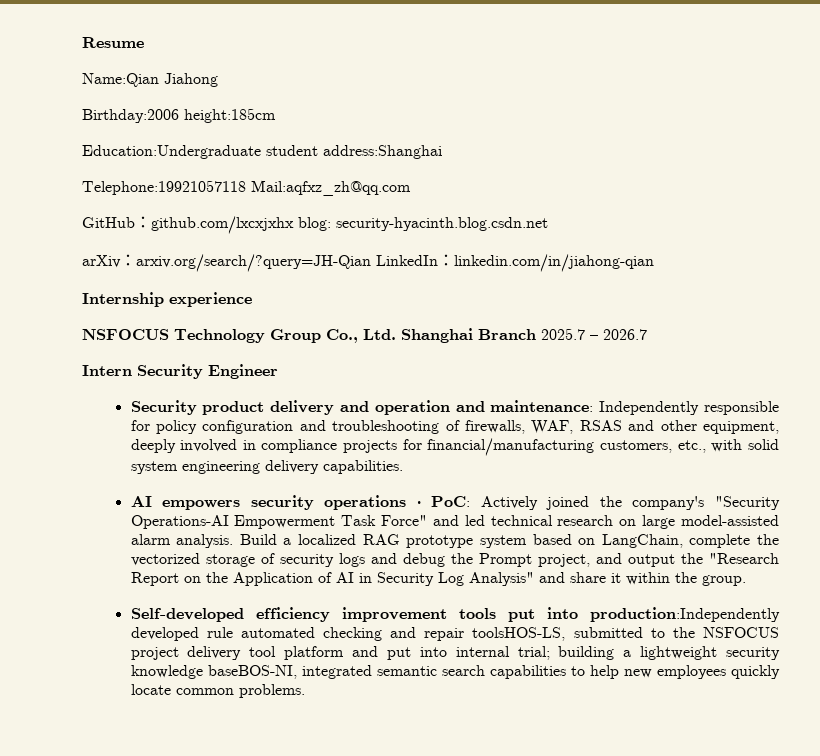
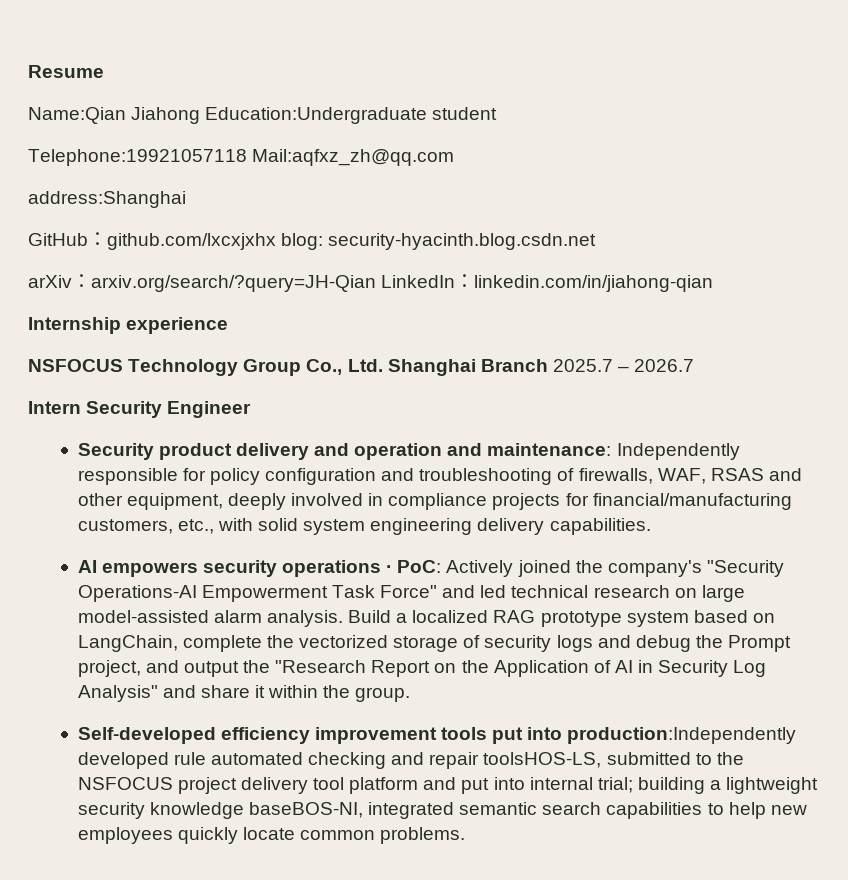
- Name:Qian Jiahong
- Birthday:2006 height:185cm
- Education:Undergraduate student address:Shanghai
+ Name:Qian Jiahong Education:Undergraduate student
+ address:Shanghai

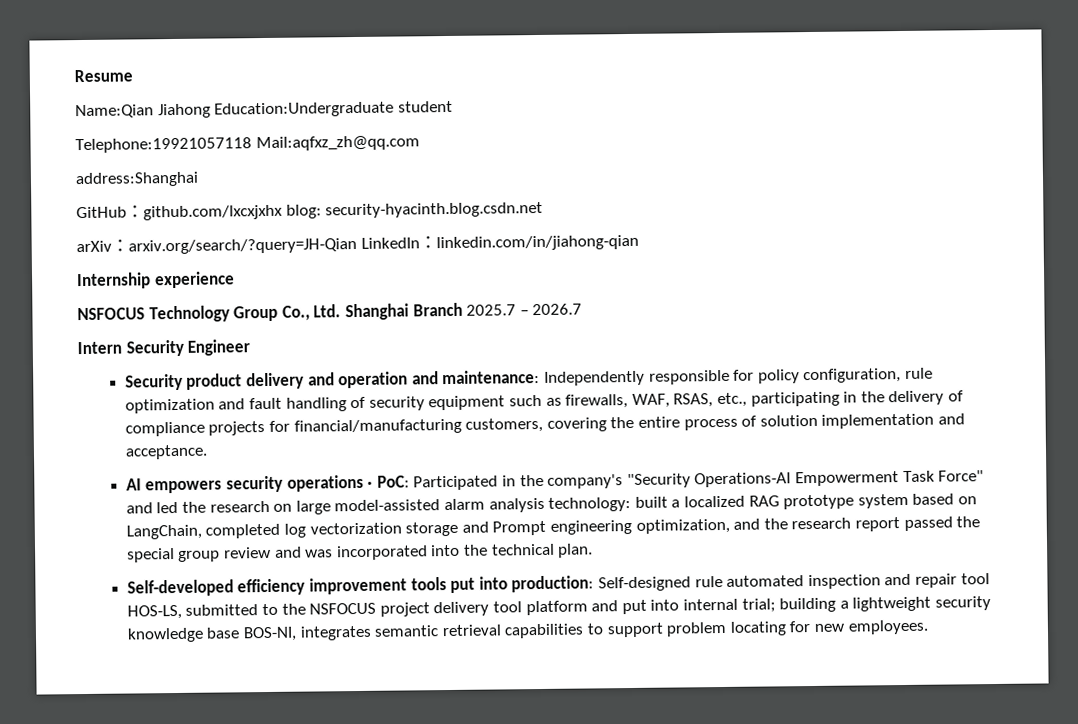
- Security product delivery and operation and maintenance: Independently responsible for policy configuration and troubleshooting of firewalls, WAF, RSAS and other equipment, deeply involved in compliance projects for financial/manufacturing customers, etc., with solid system engineering delivery capabilities.
+ Security product delivery and operation and maintenance: Independently responsible for policy configuration, rule optimization and fault handling of security equipment such as firewalls, WAF, RSAS, etc., participating in the delivery of compliance projects for financial/manufacturing customers, covering the entire process of solution implementation and acceptance.
- AI empowers security operations · PoC: Actively joined the company's "Security Operations-AI Empowerment Task Force" and led technical research on large model-assisted alarm analysis. Build a localized RAG prototype system based on LangChain, complete the vectorized storage of security logs and debug the Prompt project, and output the "Research Report on the Application of AI in Security Log Analysis" and share it within the group.
+ AI empowers security operations · PoC: Participated in the company's "Security Operations-AI Empowerment Task Force" and led the research on large model-assisted alarm analysis technology: built a localized RAG prototype system based on LangChain, completed log vectorization storage and Prompt engineering optimization, and the research report passed the special group review and was incorporated into the technical plan.
- Self-developed efficiency improvement tools put into production:Independently developed rule automated checking and repair toolsHOS-LS, submitted to the NSFOCUS project delivery tool platform and put into internal trial; building a lightweight security knowledge baseBOS-NI, integrated semantic search capabilities to help new employees quickly locate common problems.
+ Self-developed efficiency improvement tools put into production: Self-designed rule automated inspection and repair tool HOS-LS, submitted to the NSFOCUS project delivery tool platform and put into internal trial; building a lightweight security knowledge base BOS-NI, integrates semantic retrieval capabilities to support problem locating for new employees.

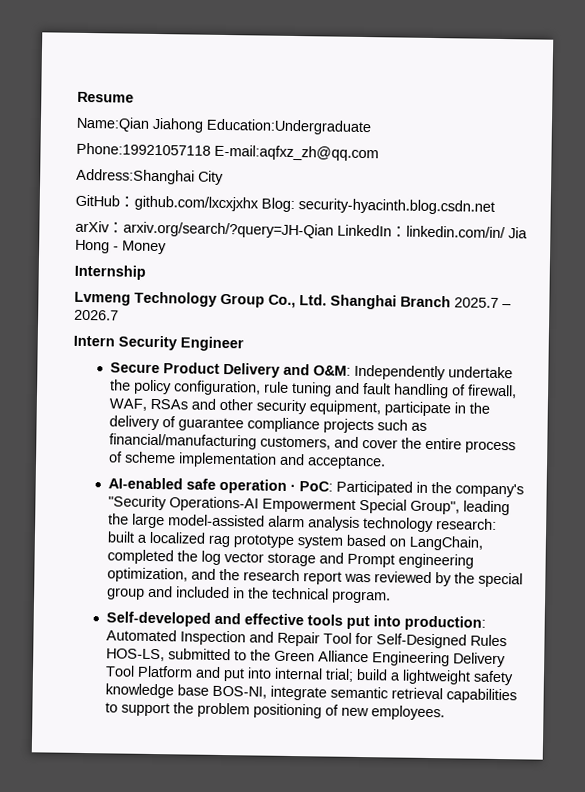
- Name:Qian Jiahong Education:Undergraduate student
- Telephone:19921057118 Mail:aqfxz_zh@qq.com
- address:Shanghai
+ Name:Qian Jiahong Education:Undergraduate
+ Phone:19921057118 E-mail:aqfxz_zh@qq.com
+ Address:Shanghai City
- GitHub：github.com/lxcxjxhx blog: security-hyacinth.blog.csdn.net
+ GitHub：github.com/lxcxjxhx Blog: security-hyacinth.blog.csdn.net
- arXiv：arxiv.org/search/?query=JH-Qian LinkedIn：linkedin.com/in/jiahong-qian
+ arXiv：arxiv.org/search/?query=JH-Qian LinkedIn：linkedin.com/in/ Jia Hong - Money
- Internship experience
- NSFOCUS Technology Group Co., Ltd. Shanghai Branch 2025.7 – 2026.7
+ Internship
+ Lvmeng Technology Group Co., Ltd. Shanghai Branch 2025.7 – 2026.7
- Security product delivery and operation and maintenance: Independently responsible for policy configuration, rule optimization and fault handling of security equipment such as firewalls, WAF, RSAS, etc., participating in the delivery of compliance projects for financial/manufacturing customers, covering the entire process of solution implementation and acceptance.
+ Secure Product Delivery and O&M: Independently undertake the policy configuration, rule tuning and fault handling of firewall, WAF, RSAs and other security equipment, participate in the delivery of guarantee compliance projects such as financial/manufacturing customers, and cover the entire process of scheme implementation and acceptance.
- AI empowers security operations · PoC: Participated in the company's "Security Operations-AI Empowerment Task Force" and led the research on large model-assisted alarm analysis technology: built a localized RAG prototype system based on LangChain, completed log vectorization storage and Prompt engineering optimization, and the research report passed the special group review and was incorporated into the technical plan.
+ AI-enabled safe operation · PoC: Participated in the company's "Security Operations-AI Empowerment Special Group", leading the large model-assisted alarm analysis technology research: built a localized rag prototype system based on LangChain, completed the log vector storage and Prompt engineering optimization, and the research report was reviewed by the special group and included in the technical program.
- Self-developed efficiency improvement tools put into production: Self-designed rule automated inspection and repair tool HOS-LS, submitted to the NSFOCUS project delivery tool platform and put into internal trial; building a lightweight security knowledge base BOS-NI, integrates semantic retrieval capabilities to support problem locating for new employees.
+ Self-developed and effective tools put into production: Automated Inspection and Repair Tool for Self-Designed Rules HOS-LS, submitted to the Green Alliance Engineering Delivery Tool Platform and put into internal trial; build a lightweight safety knowledge base BOS-NI, integrate semantic retrieval capabilities to support the problem positioning of new employees.

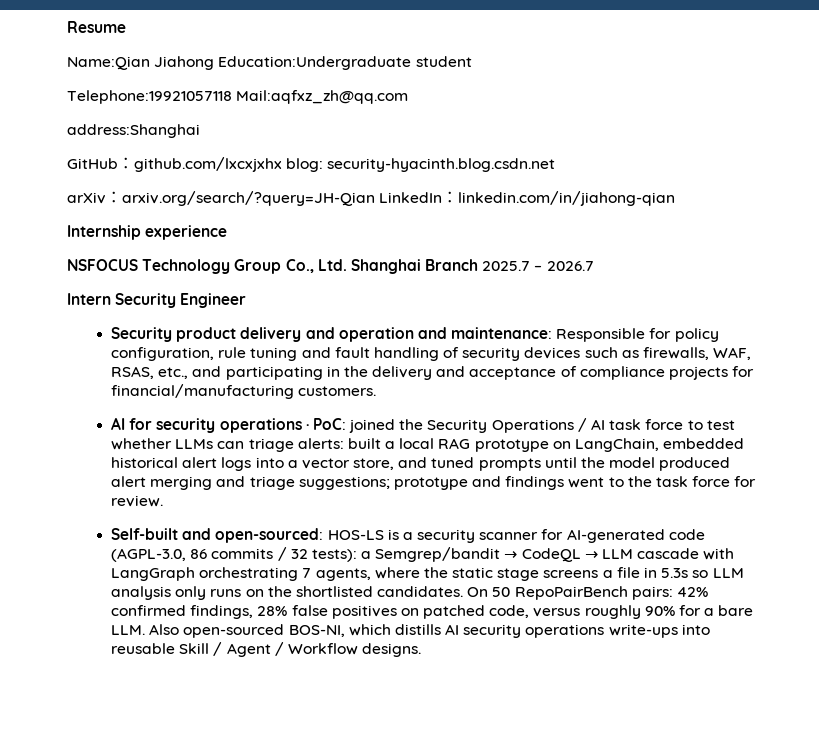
- Name:Qian Jiahong Education:Undergraduate
- Phone:19921057118 E-mail:aqfxz_zh@qq.com
- Address:Shanghai City
+ Name:Qian Jiahong Education:Undergraduate student
+ Telephone:19921057118 Mail:aqfxz_zh@qq.com
+ address:Shanghai
- GitHub：github.com/lxcxjxhx Blog: security-hyacinth.blog.csdn.net
+ GitHub：github.com/lxcxjxhx blog: security-hyacinth.blog.csdn.net
- arXiv：arxiv.org/search/?query=JH-Qian LinkedIn：linkedin.com/in/ Jia Hong - Money
+ arXiv：arxiv.org/search/?query=JH-Qian LinkedIn：linkedin.com/in/jiahong-qian
- Internship
- Lvmeng Technology Group Co., Ltd. Shanghai Branch 2025.7 – 2026.7
+ Internship experience
+ NSFOCUS Technology Group Co., Ltd. Shanghai Branch 2025.7 – 2026.7
- Secure Product Delivery and O&M: Independently undertake the policy configuration, rule tuning and fault handling of firewall, WAF, RSAs and other security equipment, participate in the delivery of guarantee compliance projects such as financial/manufacturing customers, and cover the entire process of scheme implementation and acceptance.
- AI-enabled safe operation · PoC: Participated in the company's "Security Operations-AI Empowerment Special Group", leading the large model-assisted alarm analysis technology research: built a localized rag prototype system based on LangChain, completed the log vector storage and Prompt engineering optimization, and the research report was reviewed by the special group and included in the technical program.
- Self-developed and effective tools put into production: Automated Inspection and Repair Tool for Self-Designed Rules HOS-LS, submitted to the Green Alliance Engineering Delivery Tool Platform and put into internal trial; build a lightweight safety knowledge base BOS-NI, integrate semantic retrieval capabilities to support the problem positioning of new employees.
+ Security product delivery and operation and maintenance: Responsible for policy configuration, rule tuning and fault handling of security devices such as firewalls, WAF, RSAS, etc., and participating in the delivery and acceptance of compliance projects for financial/manufacturing customers.
+ AI for security operations · PoC: joined the Security Operations / AI task force to test whether LLMs can triage alerts: built a local RAG prototype on LangChain, embedded historical alert logs into a vector store, and tuned prompts until the model produced alert merging and triage suggestions; prototype and findings went to the task force for review.
+ Self-built and open-sourced: HOS-LS is a security scanner for AI-generated code (AGPL-3.0, 86 commits / 32 tests): a Semgrep/bandit → CodeQL → LLM cascade with LangGraph orchestrating 7 agents, where the static stage screens a file in 5.3s so LLM analysis only runs on the shortlisted candidates. On 50 RepoPairBench pairs: 42% confirmed findings, 28% false positives on patched code, versus roughly 90% for a bare LLM. Also open-sourced BOS-NI, which distills AI security operations write-ups into reusable Skill / Agent / Workflow designs.

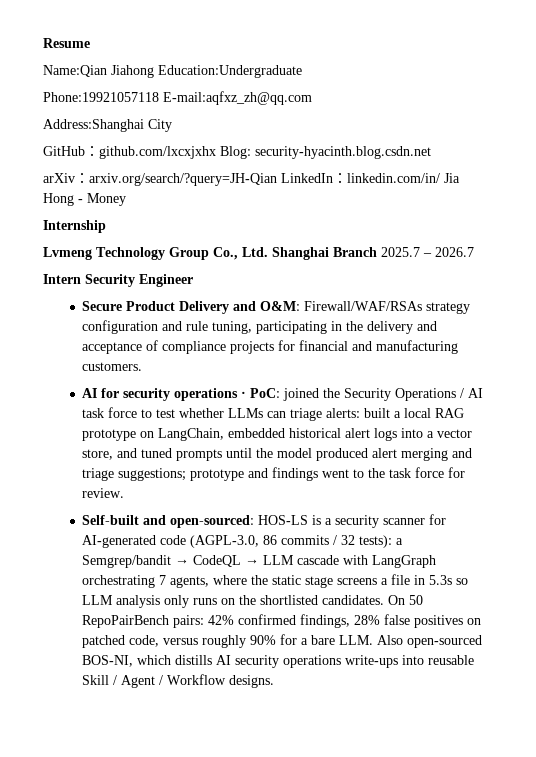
- Name:Qian Jiahong Education:Undergraduate student
- Telephone:19921057118 Mail:aqfxz_zh@qq.com
- address:Shanghai
+ Name:Qian Jiahong Education:Undergraduate
+ Phone:19921057118 E-mail:aqfxz_zh@qq.com
+ Address:Shanghai City
- GitHub：github.com/lxcxjxhx blog: security-hyacinth.blog.csdn.net
+ GitHub：github.com/lxcxjxhx Blog: security-hyacinth.blog.csdn.net
- arXiv：arxiv.org/search/?query=JH-Qian LinkedIn：linkedin.com/in/jiahong-qian
+ arXiv：arxiv.org/search/?query=JH-Qian LinkedIn：linkedin.com/in/ Jia Hong - Money
- Internship experience
- NSFOCUS Technology Group Co., Ltd. Shanghai Branch 2025.7 – 2026.7
+ Internship
+ Lvmeng Technology Group Co., Ltd. Shanghai Branch 2025.7 – 2026.7
- Security product delivery and operation and maintenance: Responsible for policy configuration, rule tuning and fault handling of security devices such as firewalls, WAF, RSAS, etc., and participating in the delivery and acceptance of compliance projects for financial/manufacturing customers.
+ Secure Product Delivery and O&M: Firewall/WAF/RSAs strategy configuration and rule tuning, participating in the delivery and acceptance of compliance projects for financial and manufacturing customers.

